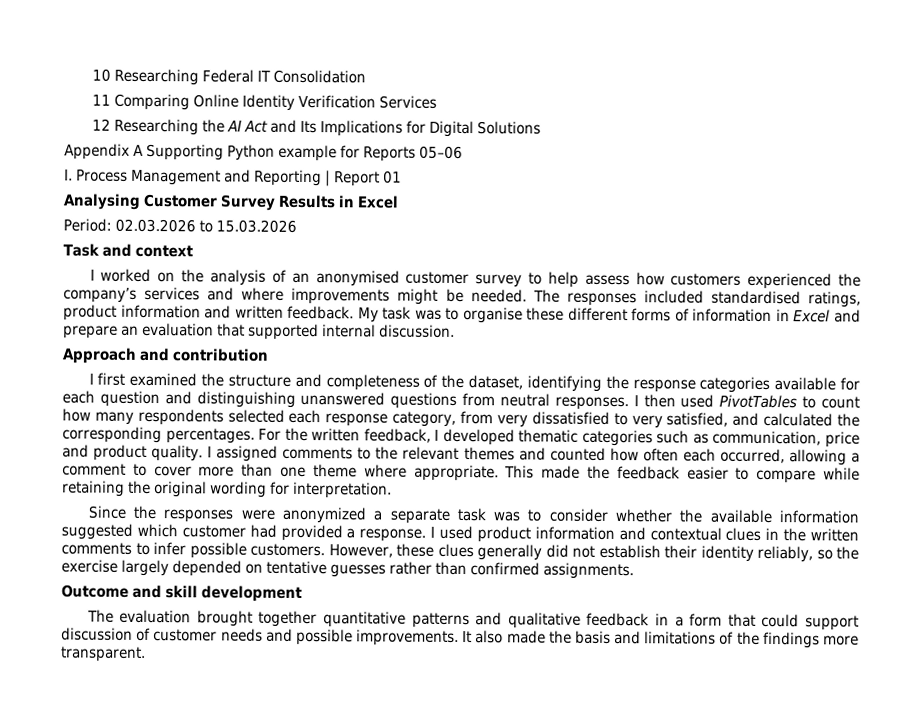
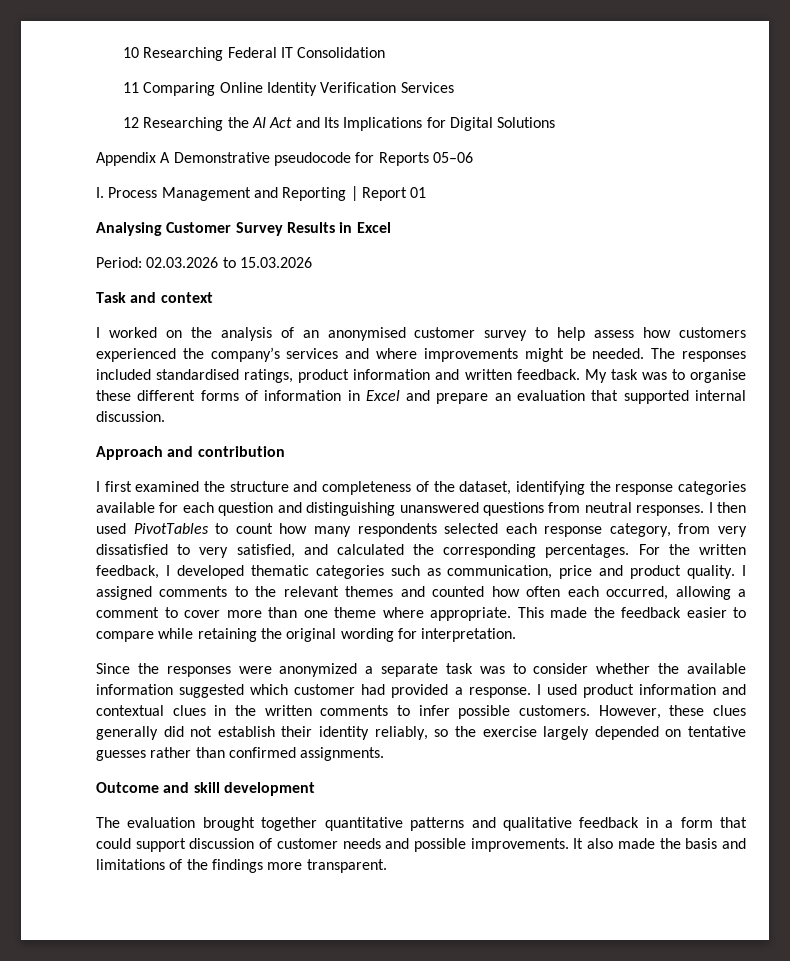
- Appendix A Supporting Python example for Reports 05–06
+ Appendix A Demonstrative pseudocode for Reports 05–06

